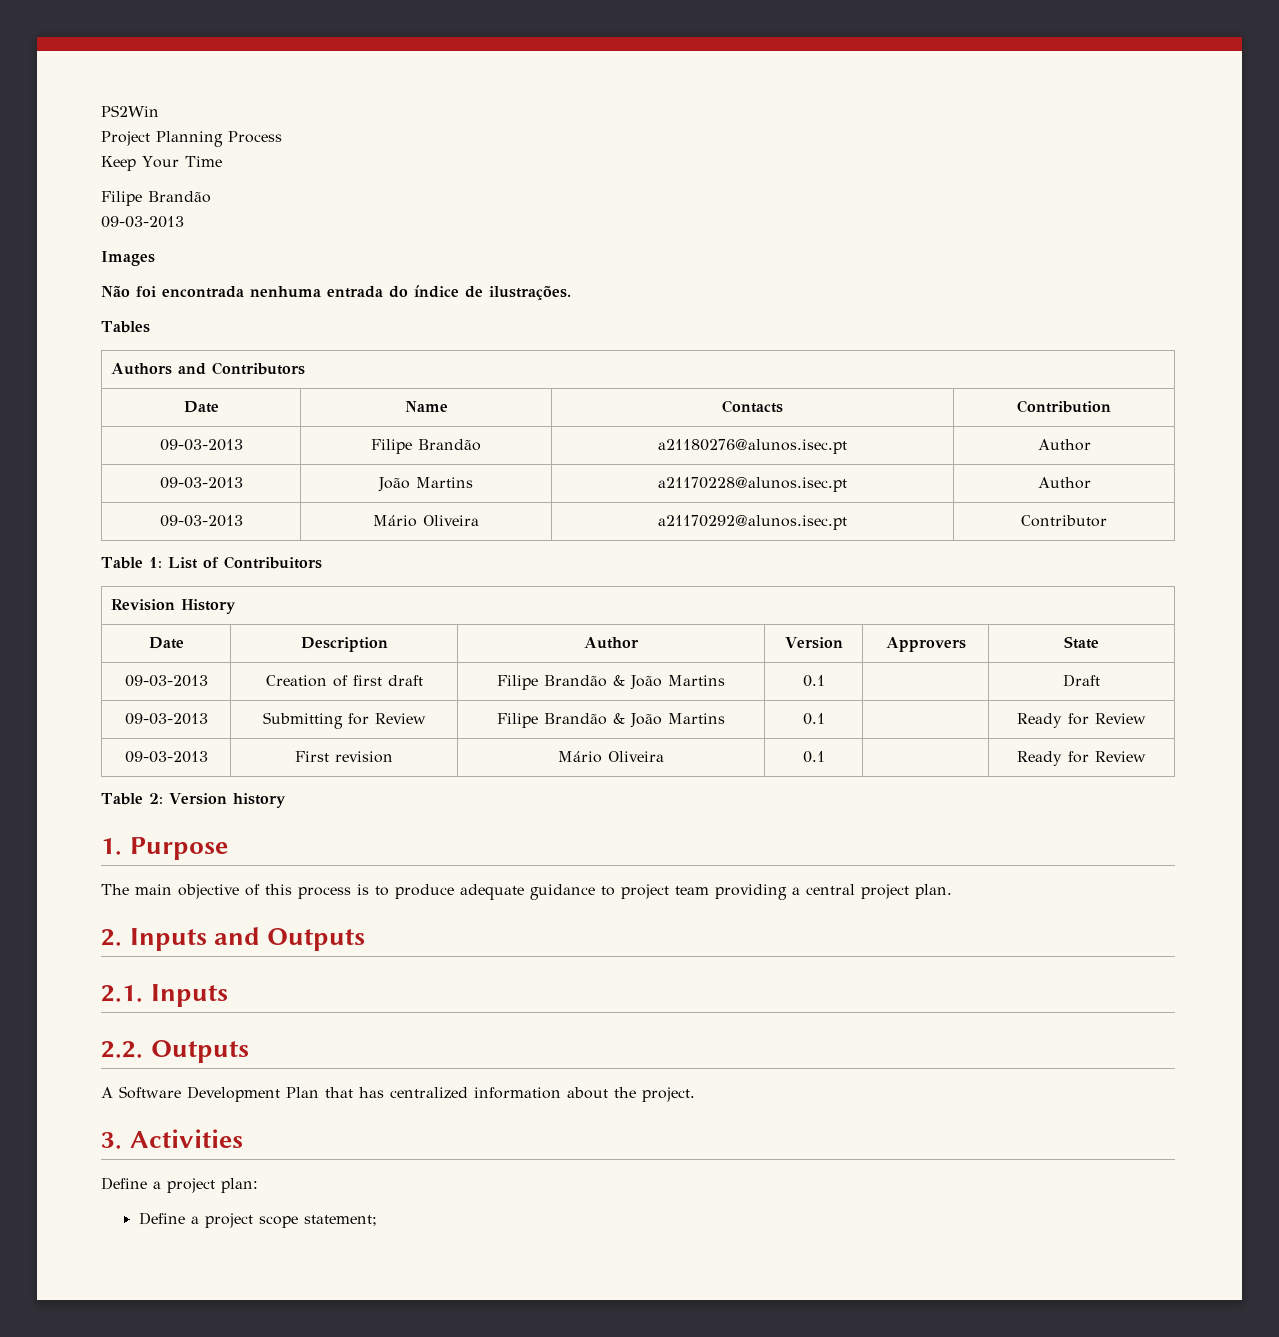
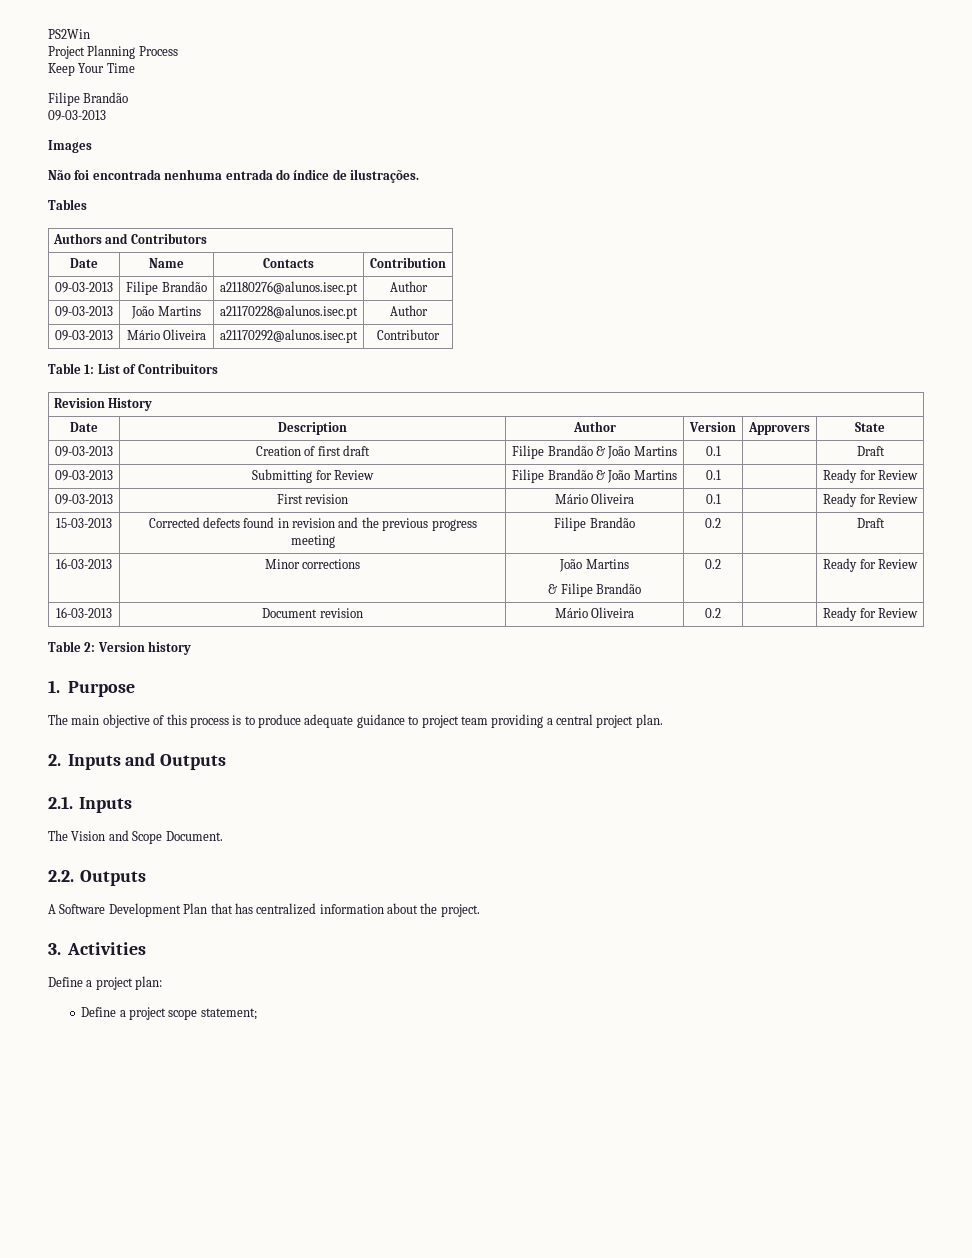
+ 15-03-2013 | Corrected defects found in revision and the previous progress meeting | Filipe Brandão | 0.2 | | Draft
+ 16-03-2013 | Minor corrections | João Martins
+ & Filipe Brandão | 0.2 | | Ready for Review
+ 16-03-2013 | Document revision | Mário Oliveira | 0.2 | | Ready for Review
+ The Vision and Scope Document.

